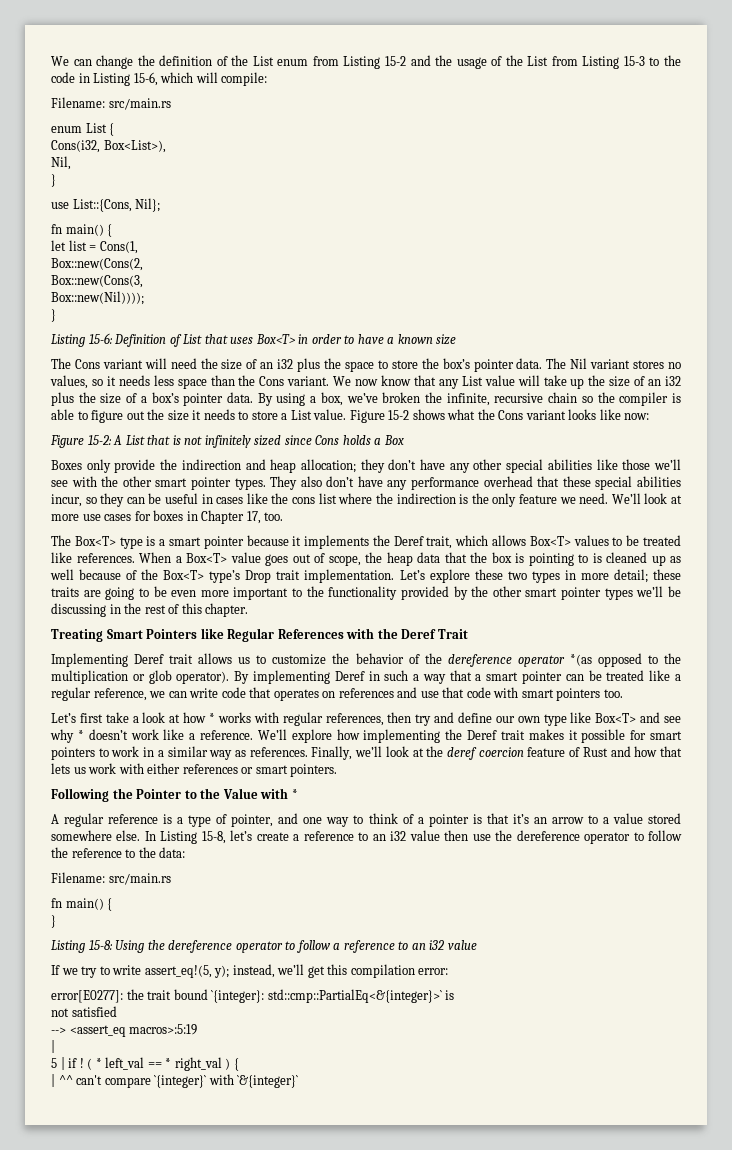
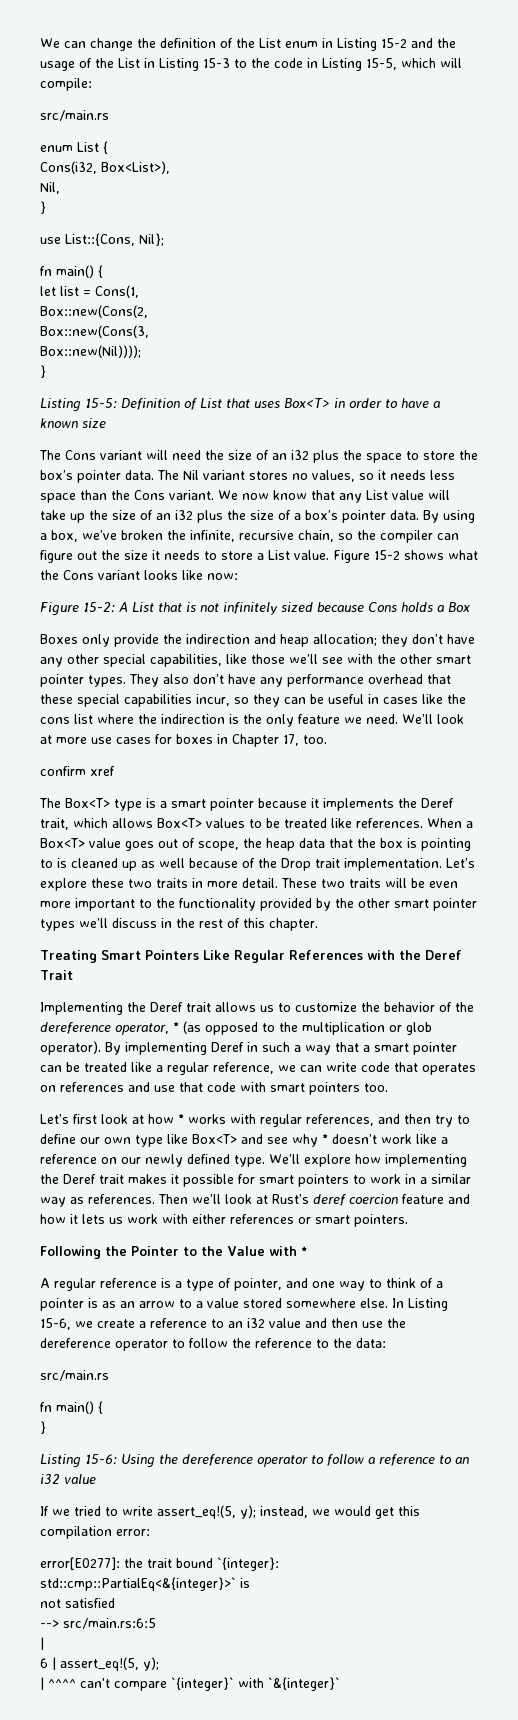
- We can change the definition of the List enum from Listing 15-2 and the usage of the List from Listing 15-3 to the code in Listing 15-6, which will compile:
- Filename: src/main.rs
+ We can change the definition of the List enum in Listing 15-2 and the usage of the List in Listing 15-3 to the code in Listing 15-5, which will compile:
+ src/main.rs
- Listing 15-6: Definition of List that uses Box<T> in order to have a known size
+ Listing 15-5: Definition of List that uses Box<T> in order to have a known size
- By using a box, we’ve broken the infinite, recursive chain so the compiler is able to figure out the size it needs to store a List value.
+ By using a box, we’ve broken the infinite, recursive chain, so the compiler can figure out the size it needs to store a List value.
- Figure 15-2: A List that is not infinitely sized since Cons holds a Box
+ Figure 15-2: A List that is not infinitely sized because Cons holds a Box
- Boxes only provide the indirection and heap allocation; they don’t have any other special abilities like those we’ll see with the other smart pointer types.
+ Boxes only provide the indirection and heap allocation; they don’t have any other special capabilities, like those we’ll see with the other smart pointer types.
- They also don’t have any performance overhead that these special abilities incur, so they can be useful in cases like the cons list where the indirection is the only feature we need.
+ They also don’t have any performance overhead that these special capabilities incur, so they can be useful in cases like the cons list where the indirection is the only feature we need.
+ confirm xref
- When a Box<T> value goes out of scope, the heap data that the box is pointing to is cleaned up as well because of the Box<T> type’s Drop trait implementation.
+ When a Box<T> value goes out of scope, the heap data that the box is pointing to is cleaned up as well because of the Drop trait implementation.
- Let’s explore these two types in more detail; these traits are going to be even more important to the functionality provided by the other smart pointer types we’ll be discussing in the rest of this chapter.
+ Let’s explore these two traits in more detail. These two traits will be even more important to the functionality provided by the other smart pointer types we’ll discuss in the rest of this chapter.
- Treating Smart Pointers like Regular References with the Deref Trait
+ Treating Smart Pointers Like Regular References with the Deref Trait
- Implementing Deref trait allows us to customize the behavior of the dereference operator *(as opposed to the multiplication or glob operator).
+ Implementing the Deref trait allows us to customize the behavior of the dereference operator, * (as opposed to the multiplication or glob operator).
- Let’s first take a look at how * works with regular references, then try and define our own type like Box<T> and see why * doesn’t work like a reference.
+ Let’s first look at how * works with regular references, and then try to define our own type like Box<T> and see why * doesn’t work like a reference on our newly defined type.
- Finally, we’ll look at the deref coercion feature of Rust and how that lets us work with either references or smart pointers.
+ Then we’ll look at Rust’s deref coercion feature and how it lets us work with either references or smart pointers.
- A regular reference is a type of pointer, and one way to think of a pointer is that it’s an arrow to a value stored somewhere else.
+ A regular reference is a type of pointer, and one way to think of a pointer is as an arrow to a value stored somewhere else.
- In Listing 15-8, let’s create a reference to an i32 value then use the dereference operator to follow the reference to the data:
- Filename: src/main.rs
+ In Listing 15-6, we create a reference to an i32 value and then use the dereference operator to follow the reference to the data:
+ src/main.rs
- Listing 15-8: Using the dereference operator to follow a reference to an i32 value
+ Listing 15-6: Using the dereference operator to follow a reference to an i32 value
- If we try to write assert_eq!(5, y); instead, we’ll get this compilation error:
+ If we tried to write assert_eq!(5, y); instead, we would get this compilation error:
- --> <assert_eq macros>:5:19
+ --> src/main.rs:6:5
- 5 | if ! ( * left_val == * right_val ) {
- | ^^ can't compare `{integer}` with `&{integer}`
+ 6 | assert_eq!(5, y);
+ | ^^^^ can't compare `{integer}` with `&{integer}`

